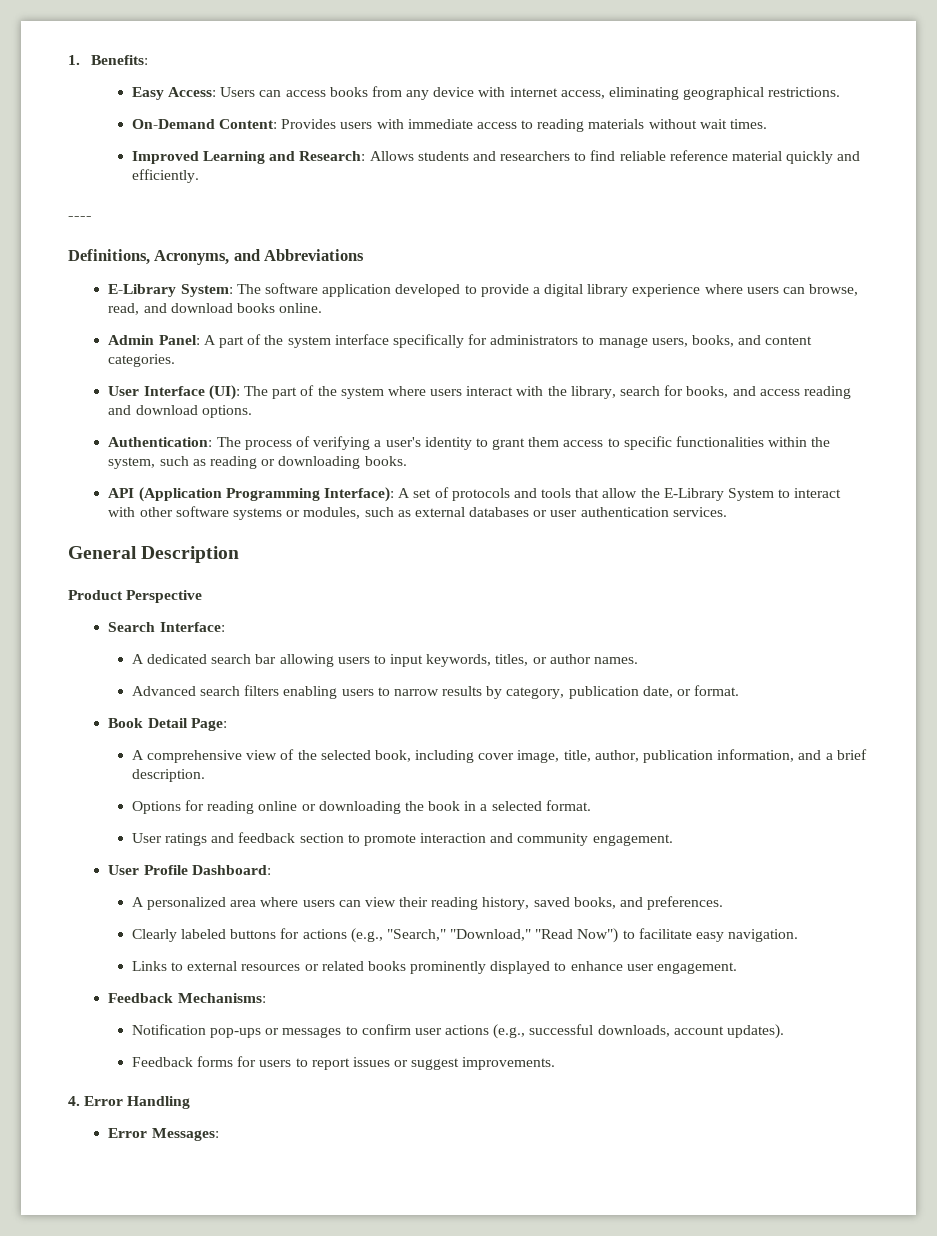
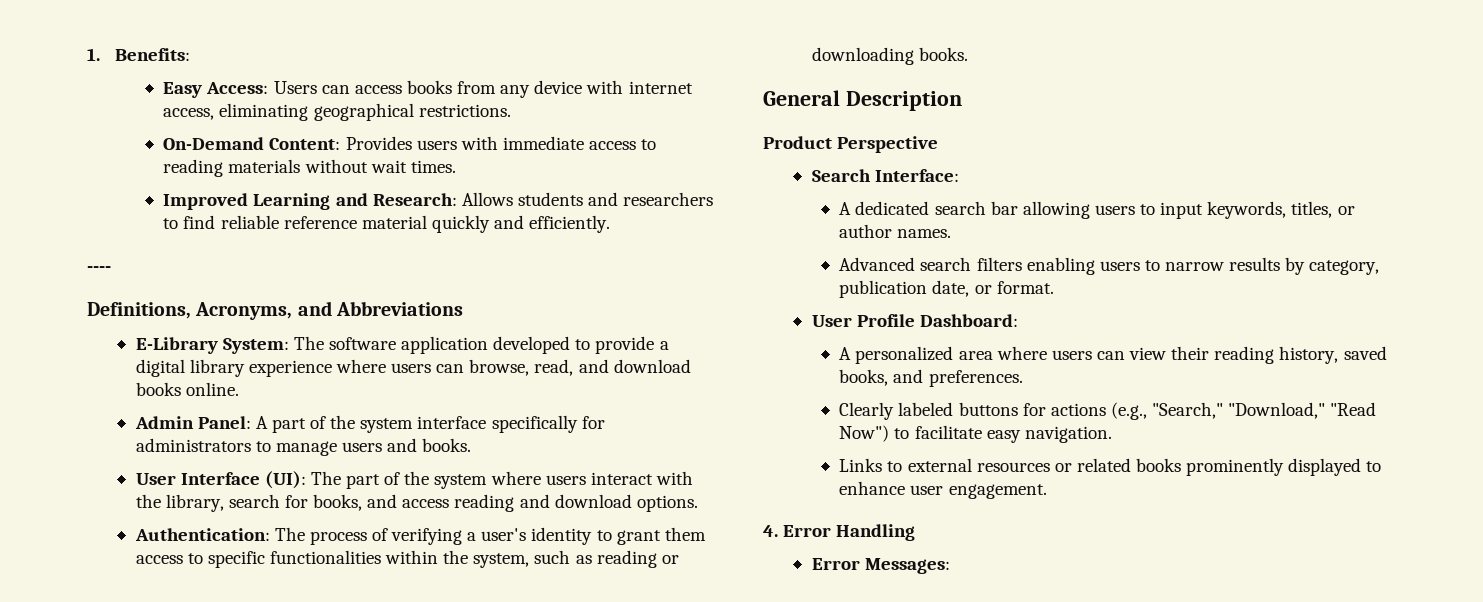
- Admin Panel: A part of the system interface specifically for administrators to manage users, books, and content categories.
+ Admin Panel: A part of the system interface specifically for administrators to manage users and books.
- API (Application Programming Interface): A set of protocols and tools that allow the E-Library System to interact with other software systems or modules, such as external databases or user authentication services.
- Book Detail Page:
- A comprehensive view of the selected book, including cover image, title, author, publication information, and a brief description.
- Options for reading online or downloading the book in a selected format.
- User ratings and feedback section to promote interaction and community engagement.
- Feedback Mechanisms:
- Notification pop-ups or messages to confirm user actions (e.g., successful downloads, account updates).
- Feedback forms for users to report issues or suggest improvements.

